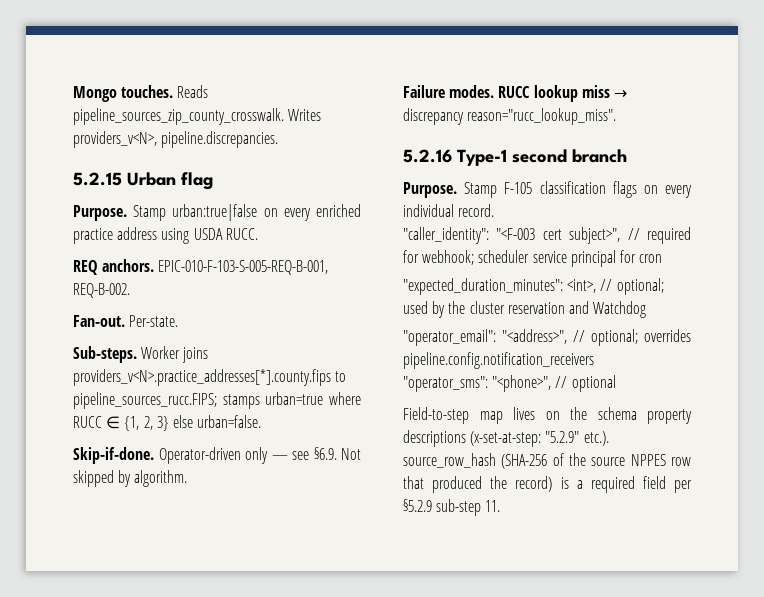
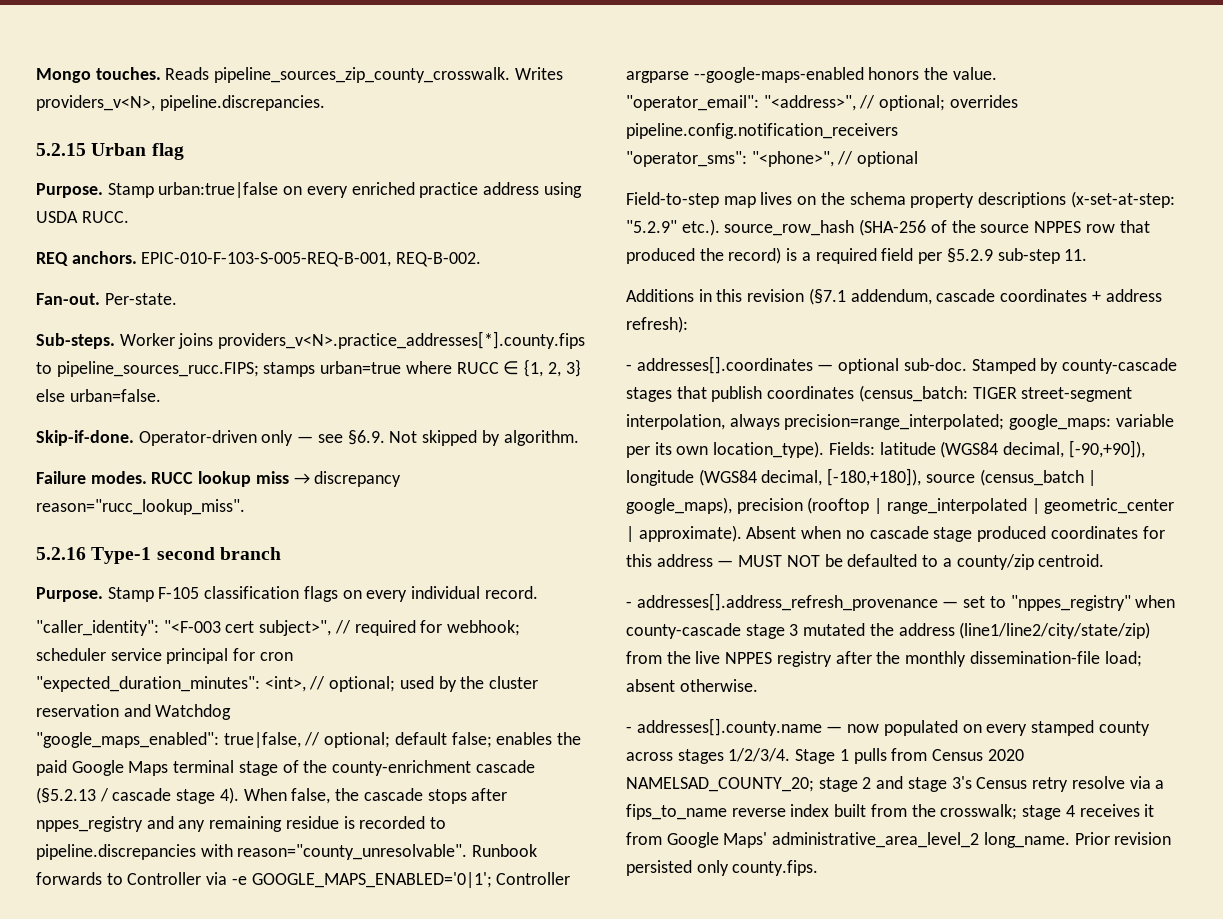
+ "google_maps_enabled": true|false, // optional; default false; enables the paid Google Maps terminal stage of the county-enrichment cascade (§5.2.13 / cascade stage 4). When false, the cascade stops after nppes_registry and any remaining residue is recorded to pipeline.discrepancies with reason="county_unresolvable". Runbook forwards to Controller via -e GOOGLE_MAPS_ENABLED='0|1'; Controller argparse --google-maps-enabled honors the value.
+ Additions in this revision (§7.1 addendum, cascade coordinates + address refresh):
+ - addresses[].coordinates — optional sub-doc. Stamped by county-cascade stages that publish coordinates (census_batch: TIGER street-segment interpolation, always precision=range_interpolated; google_maps: variable per its own location_type). Fields: latitude (WGS84 decimal, [-90,+90]), longitude (WGS84 decimal, [-180,+180]), source (census_batch | google_maps), precision (rooftop | range_interpolated | geometric_center | approximate). Absent when no cascade stage produced coordinates for this address — MUST NOT be defaulted to a county/zip centroid.
+ - addresses[].address_refresh_provenance — set to "nppes_registry" when county-cascade stage 3 mutated the address (line1/line2/city/state/zip) from the live NPPES registry after the monthly dissemination-file load; absent otherwise.
+ - addresses[].county.name — now populated on every stamped county across stages 1/2/3/4. Stage 1 pulls from Census 2020 NAMELSAD_COUNTY_20; stage 2 and stage 3's Census retry resolve via a fips_to_name reverse index built from the crosswalk; stage 4 receives it from Google Maps' administrative_area_level_2 long_name. Prior revision persisted only county.fips.

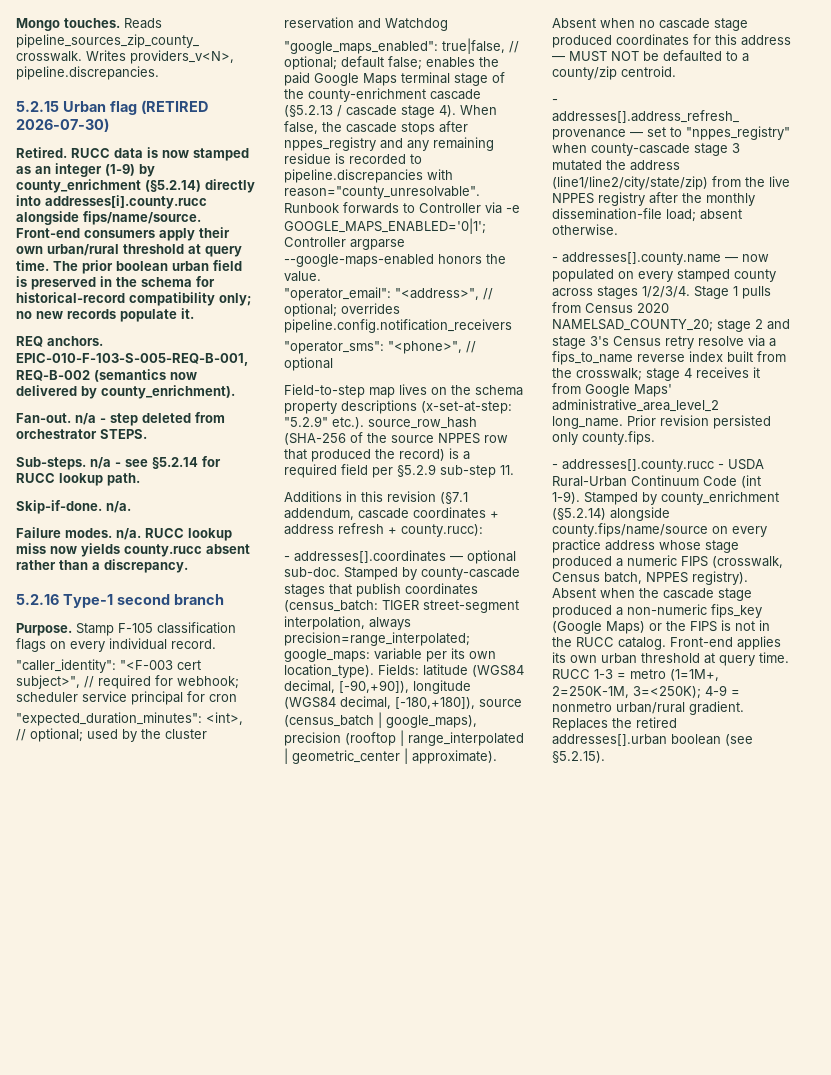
- 5.2.15 Urban flag
- Purpose. Stamp urban:true|false on every enriched practice address using USDA RUCC.
- REQ anchors. EPIC-010-F-103-S-005-REQ-B-001, REQ-B-002.
- Fan-out. Per-state.
- Sub-steps. Worker joins providers_v<N>.practice_addresses[*].county.fips to pipeline_sources_rucc.FIPS; stamps urban=true where RUCC ∈ {1, 2, 3} else urban=false.
- Skip-if-done. Operator-driven only — see §6.9. Not skipped by algorithm.
+ 5.2.15 Urban flag (RETIRED 2026-07-30)
+ Retired. RUCC data is now stamped as an integer (1-9) by county_enrichment (§5.2.14) directly into addresses[i].county.rucc alongside fips/name/source. Front-end consumers apply their own urban/rural threshold at query time. The prior boolean urban field is preserved in the schema for historical-record compatibility only; no new records populate it.
+ REQ anchors. EPIC-010-F-103-S-005-REQ-B-001, REQ-B-002 (semantics now delivered by county_enrichment).
+ Fan-out. n/a - step deleted from orchestrator STEPS.
+ Sub-steps. n/a - see §5.2.14 for RUCC lookup path.
+ Skip-if-done. n/a.
- Failure modes.
+ Failure modes. n/a.
- RUCC lookup miss → discrepancy reason="rucc_lookup_miss".
+ RUCC lookup miss now yields county.rucc absent rather than a discrepancy.
- Additions in this revision (§7.1 addendum, cascade coordinates + address refresh):
+ Additions in this revision (§7.1 addendum, cascade coordinates + address refresh + county.rucc):
+ - addresses[].county.rucc - USDA Rural-Urban Continuum Code (int 1-9). Stamped by county_enrichment (§5.2.14) alongside county.fips/name/source on every practice address whose stage produced a numeric FIPS (crosswalk, Census batch, NPPES registry). Absent when the cascade stage produced a non-numeric fips_key (Google Maps) or the FIPS is not in the RUCC catalog. Front-end applies its own urban threshold at query time. RUCC 1-3 = metro (1=1M+, 2=250K-1M, 3=<250K); 4-9 = nonmetro urban/rural gradient. Replaces the retired addresses[].urban boolean (see §5.2.15).

